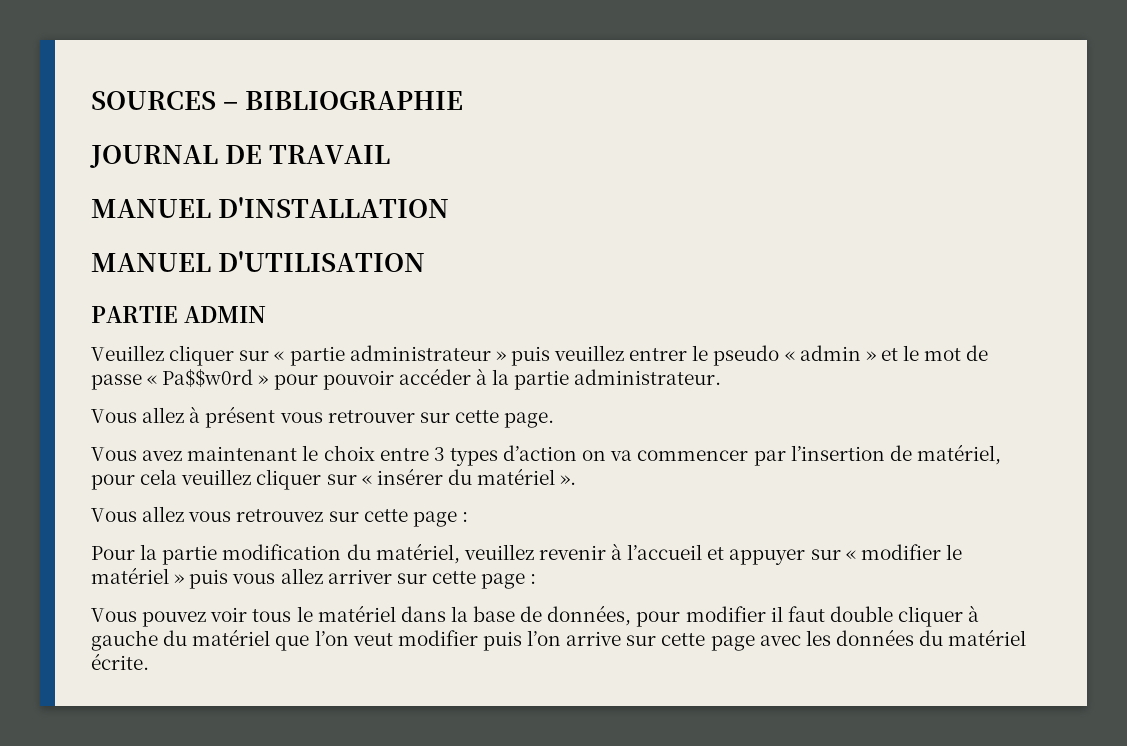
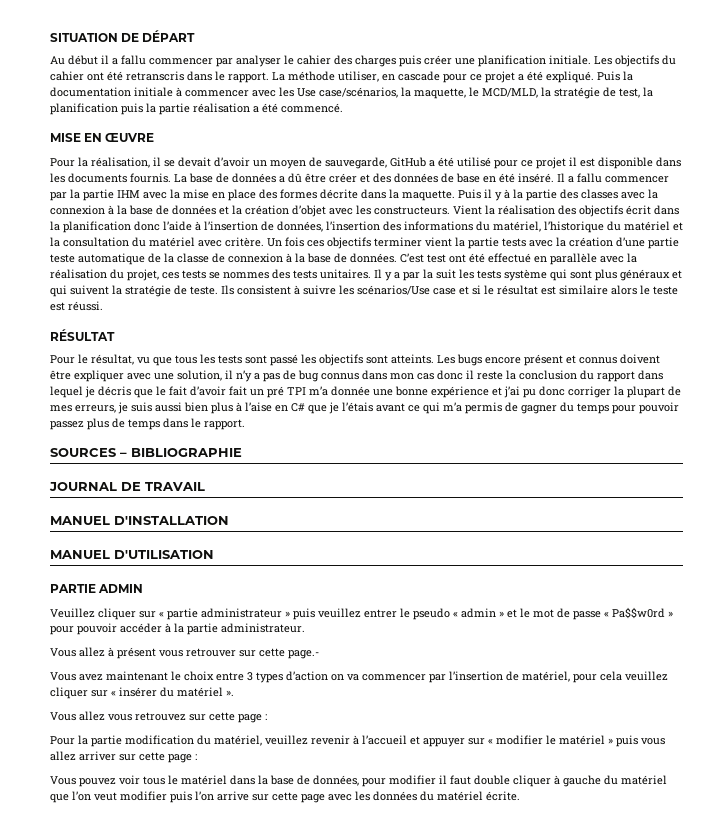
+ SITUATION DE DÉPART
+ Au début il a fallu commencer par analyser le cahier des charges puis créer une planification initiale. Les objectifs du cahier ont été retranscris dans le rapport. La méthode utiliser, en cascade pour ce projet a été expliqué. Puis la documentation initiale à commencer avec les Use case/scénarios, la maquette, le MCD/MLD, la stratégie de test, la planification puis la partie réalisation a été commencé.
+ MISE EN ŒUVRE
+ Pour la réalisation, il se devait d’avoir un moyen de sauvegarde, GitHub a été utilisé pour ce projet il est disponible dans les documents fournis. La base de données a dû être créer et des données de base en été inséré. Il a fallu commencer par la partie IHM avec la mise en place des formes décrite dans la maquette. Puis il y à la partie des classes avec la connexion à la base de données et la création d’objet avec les constructeurs. Vient la réalisation des objectifs écrit dans la planification donc l’aide à l’insertion de données, l’insertion des informations du matériel, l’historique du matériel et la consultation du matériel avec critère. Un fois ces objectifs terminer vient la partie tests avec la création d’une partie teste automatique de la classe de connexion à la base de données. C’est test ont été effectué en parallèle avec la réalisation du projet, ces tests se nommes des tests unitaires. Il y a par la suit les tests système qui sont plus généraux et qui suivent la stratégie de teste. Ils consistent à suivre les scénarios/Use case et si le résultat est similaire alors le teste est réussi.
+ RÉSULTAT
+ Pour le résultat, vu que tous les tests sont passé les objectifs sont atteints. Les bugs encore présent et connus doivent être expliquer avec une solution, il n’y a pas de bug connus dans mon cas donc il reste la conclusion du rapport dans lequel je décris que le fait d’avoir fait un pré TPI m’a donnée une bonne expérience et j’ai pu donc corriger la plupart de mes erreurs, je suis aussi bien plus à l’aise en C# que je l’étais avant ce qui m’a permis de gagner du temps pour pouvoir passez plus de temps dans le rapport.
- Vous allez à présent vous retrouver sur cette page.
+ Vous allez à présent vous retrouver sur cette page.-

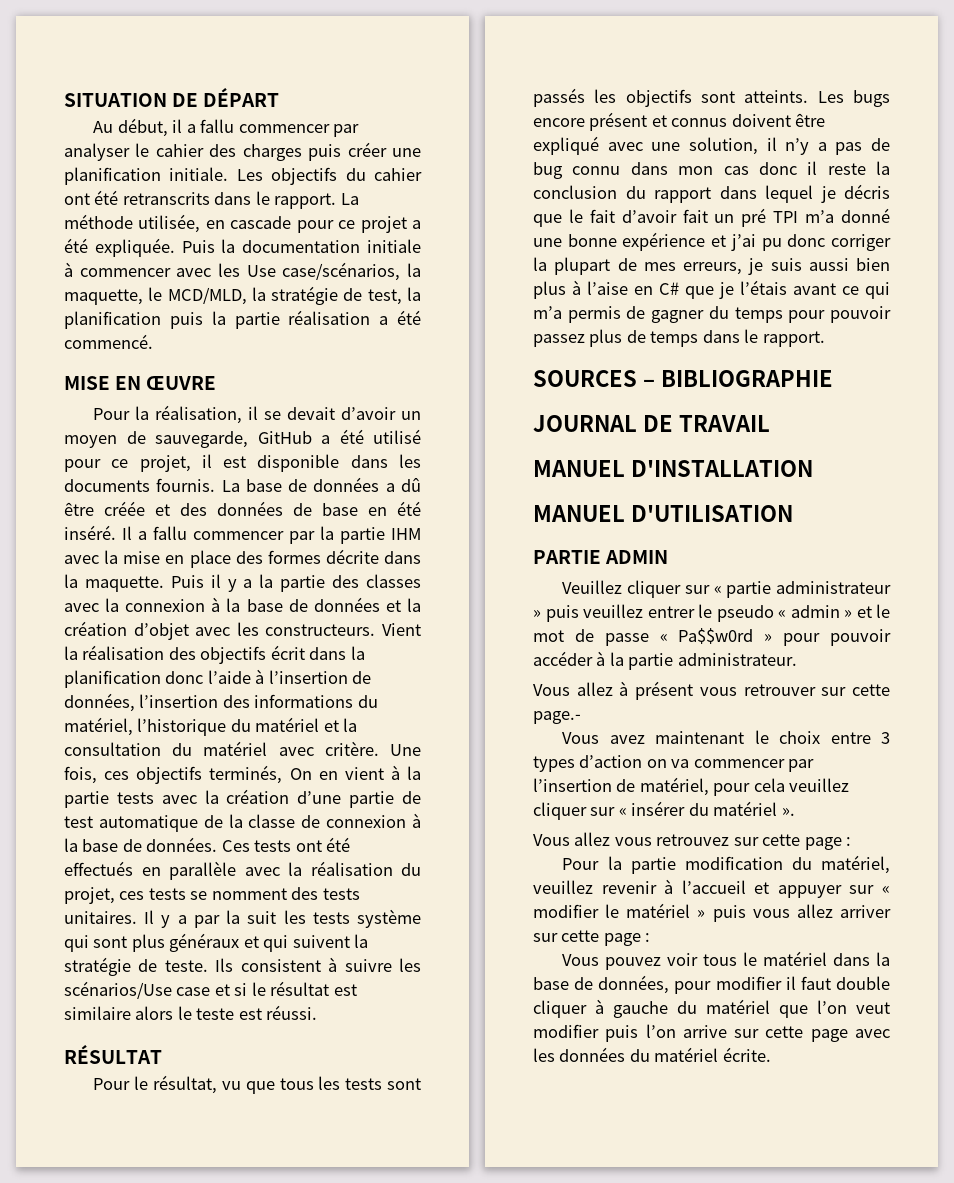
- Au début il a fallu commencer par analyser le cahier des charges puis créer une planification initiale.
+ Au début, il a fallu commencer par analyser le cahier des charges puis créer une planification initiale.
- Les objectifs du cahier ont été retranscris dans le rapport.
+ Les objectifs du cahier ont été retranscrits dans le rapport.
- La méthode utiliser, en cascade pour ce projet a été expliqué.
+ La méthode utilisée, en cascade pour ce projet a été expliquée.
- Pour la réalisation, il se devait d’avoir un moyen de sauvegarde, GitHub a été utilisé pour ce projet il est disponible dans les documents fournis.
+ Pour la réalisation, il se devait d’avoir un moyen de sauvegarde, GitHub a été utilisé pour ce projet, il est disponible dans les documents fournis.
- La base de données a dû être créer et des données de base en été inséré.
+ La base de données a dû être créée et des données de base en été inséré.
- Puis il y à la partie des classes avec la connexion à la base de données et la création d’objet avec les constructeurs.
+ Puis il y a la partie des classes avec la connexion à la base de données et la création d’objet avec les constructeurs.
- Un fois ces objectifs terminer vient la partie tests avec la création d’une partie teste automatique de la classe de connexion à la base de données.
+ Une fois, ces objectifs terminés, On en vient à la partie tests avec la création d’une partie de test automatique de la classe de connexion à la base de données.
- C’est test ont été effectué en parallèle avec la réalisation du projet, ces tests se nommes des tests unitaires.
+ Ces tests ont été effectués en parallèle avec la réalisation du projet, ces tests se nomment des tests unitaires.
- Pour le résultat, vu que tous les tests sont passé les objectifs sont atteints.
+ Pour le résultat, vu que tous les tests sont passés les objectifs sont atteints.
- Les bugs encore présent et connus doivent être expliquer avec une solution, il n’y a pas de bug connus dans mon cas donc il reste la conclusion du rapport dans lequel je décris que le fait d’avoir fait un pré TPI m’a donnée une bonne expérience et j’ai pu donc corriger la plupart de mes erreurs, je suis aussi bien plus à l’aise en C# que je l’étais avant ce qui m’a permis de gagner du temps pour pouvoir passez plus de temps dans le rapport.
+ Les bugs encore présent et connus doivent être expliqué avec une solution, il n’y a pas de bug connu dans mon cas donc il reste la conclusion du rapport dans lequel je décris que le fait d’avoir fait un pré TPI m’a donné une bonne expérience et j’ai pu donc corriger la plupart de mes erreurs, je suis aussi bien plus à l’aise en C# que je l’étais avant ce qui m’a permis de gagner du temps pour pouvoir passez plus de temps dans le rapport.

